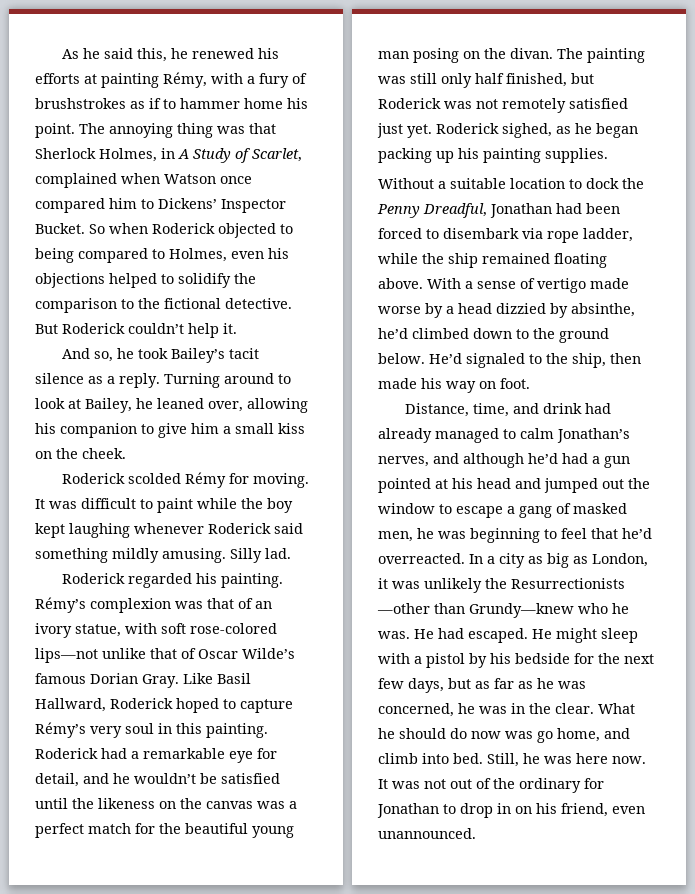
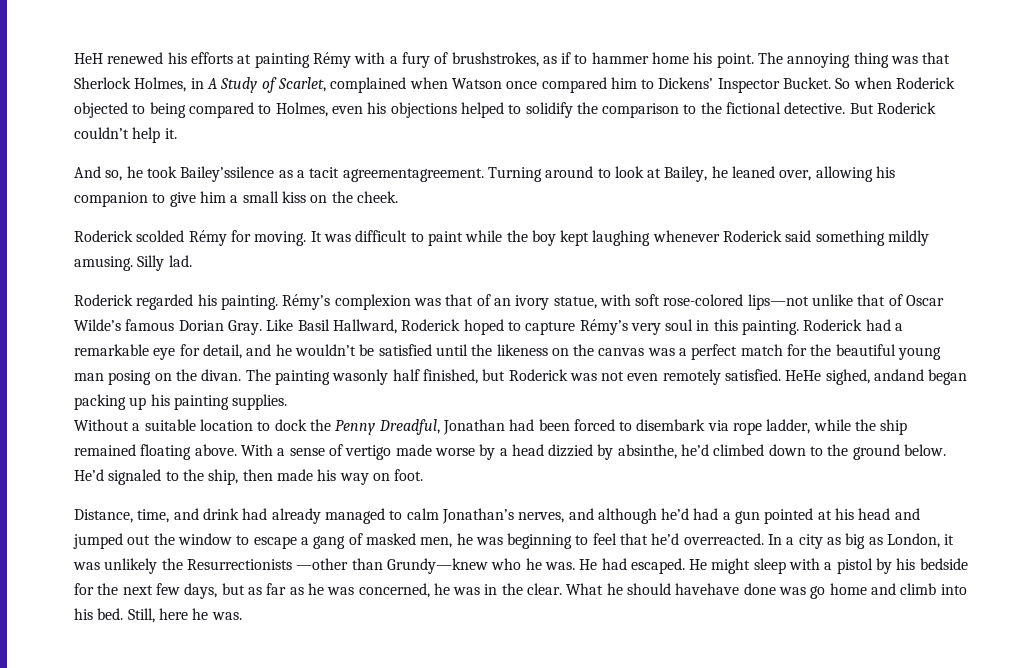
- As he said this, he renewed his efforts at painting Rémy, with a fury of brushstrokes as if to hammer home his point.
+ HeH renewed his efforts at painting Rémy with a fury of brushstrokes, as if to hammer home his point.
- And so, he took Bailey’s tacit silence as a reply.
+ And so, he took Bailey’ssilence as a tacit agreementagreement.
- The painting was still only half finished, but Roderick was not remotely satisfied just yet. Roderick sighed, as he began packing up his painting supplies.
+ The painting wasonly half finished, but Roderick was not even remotely satisfied. HeHe sighed, andand began packing up his painting supplies.
- What he should do now was go home, and climb into bed.
+ What he should havehave done was go home and climb into his bed.
- Still, he was here now. It was not out of the ordinary for Jonathan to drop in on his friend, even unannounced.
+ Still, here he was.

